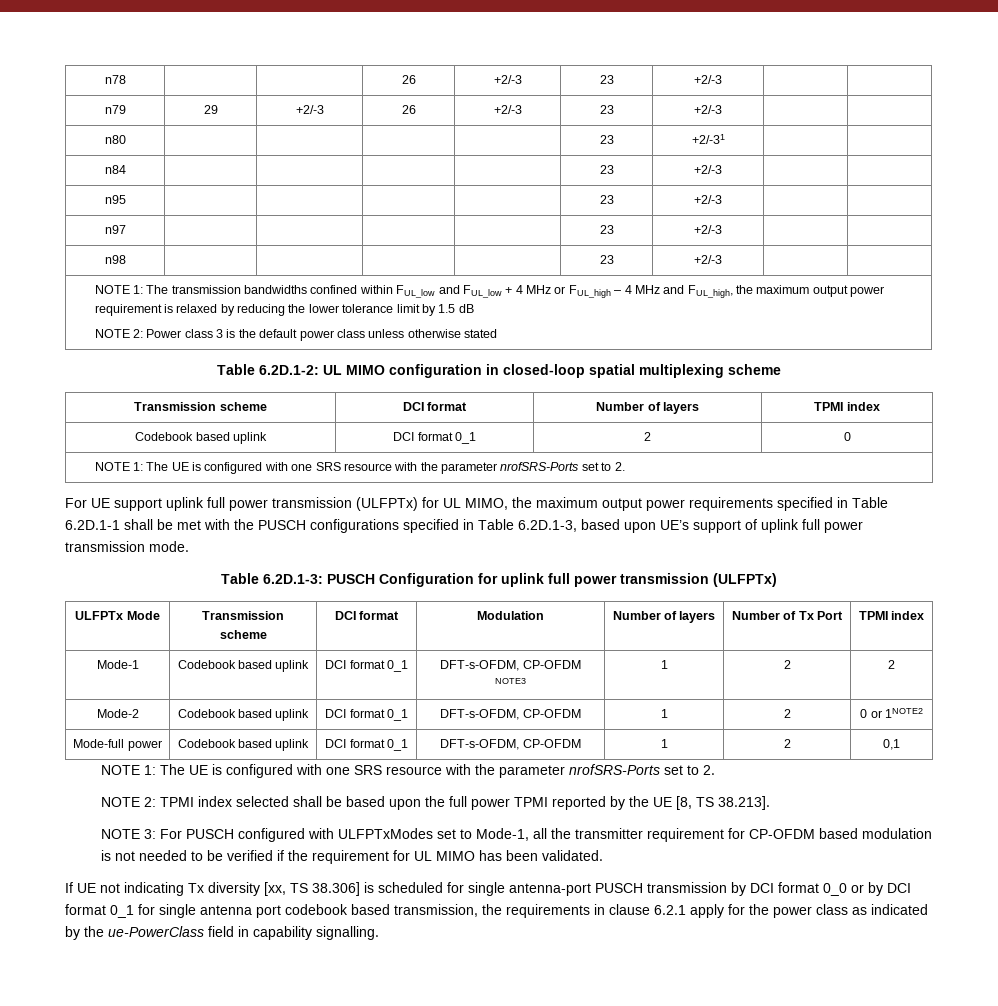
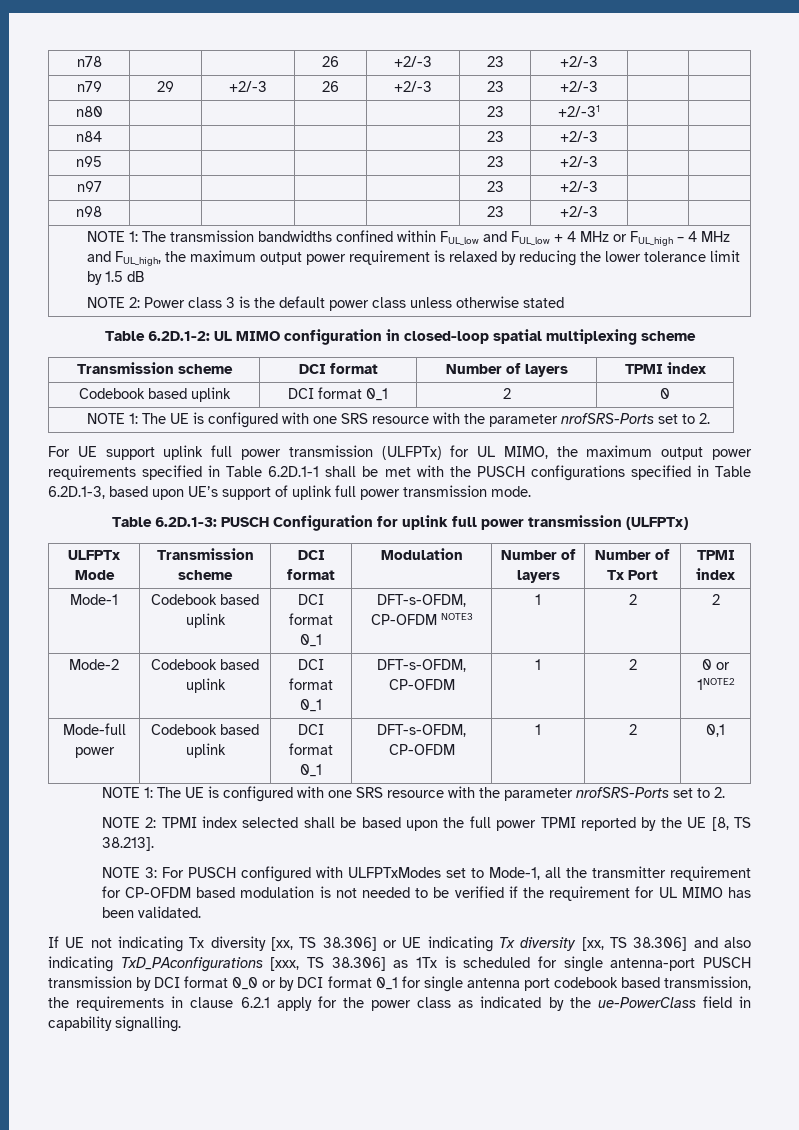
- If UE not indicating Tx diversity [xx, TS 38.306] is scheduled for single antenna-port PUSCH transmission by DCI format 0_0 or by DCI format 0_1 for single antenna port codebook based transmission, the requirements in clause 6.2.1 apply for the power class as indicated by the ue-PowerClass field in capability signalling.
+ If UE not indicating Tx diversity [xx, TS 38.306] or UE indicating Tx diversity [xx, TS 38.306] and also indicating TxD_PAconfigurations [xxx, TS 38.306] as 1Tx is scheduled for single antenna-port PUSCH transmission by DCI format 0_0 or by DCI format 0_1 for single antenna port codebook based transmission, the requirements in clause 6.2.1 apply for the power class as indicated by the ue-PowerClass field in capability signalling.

